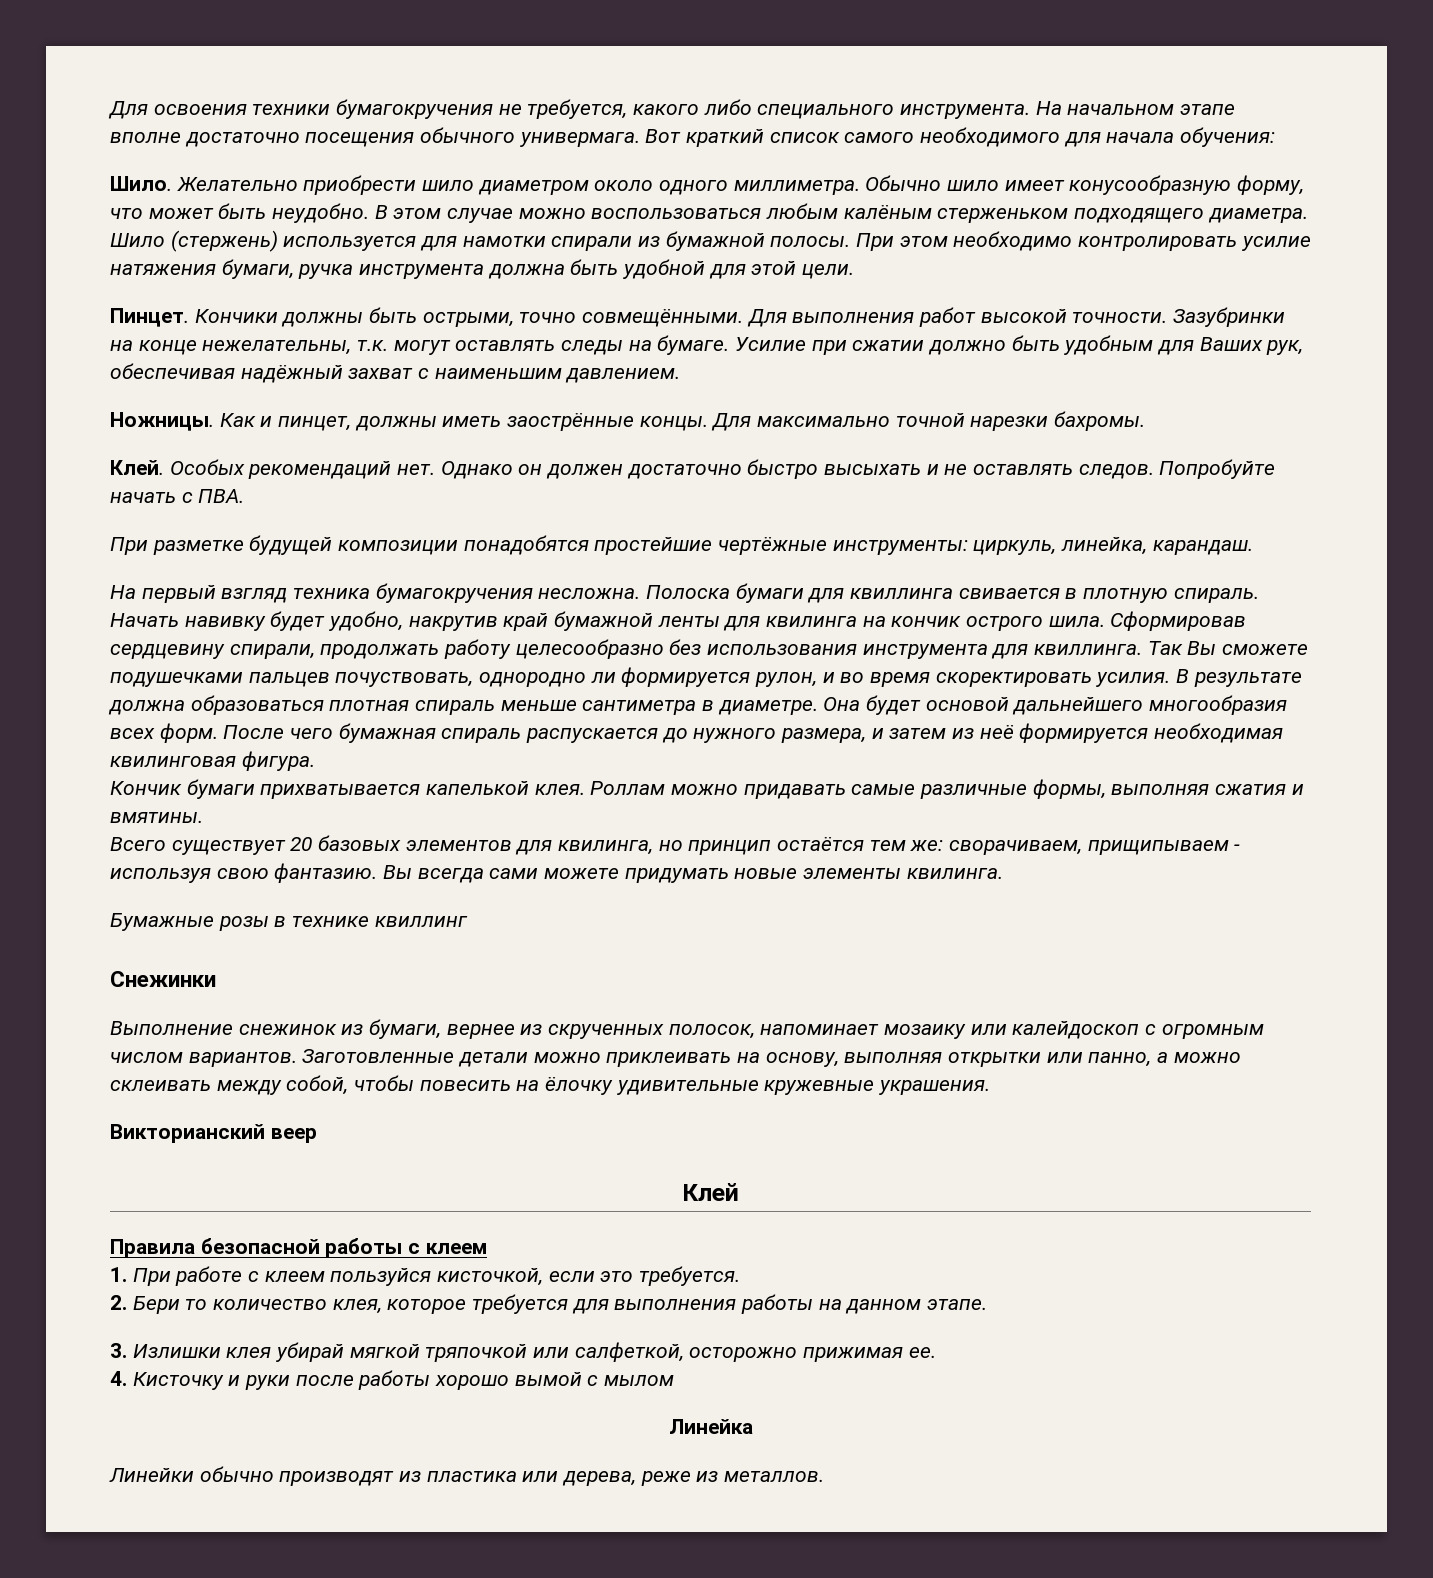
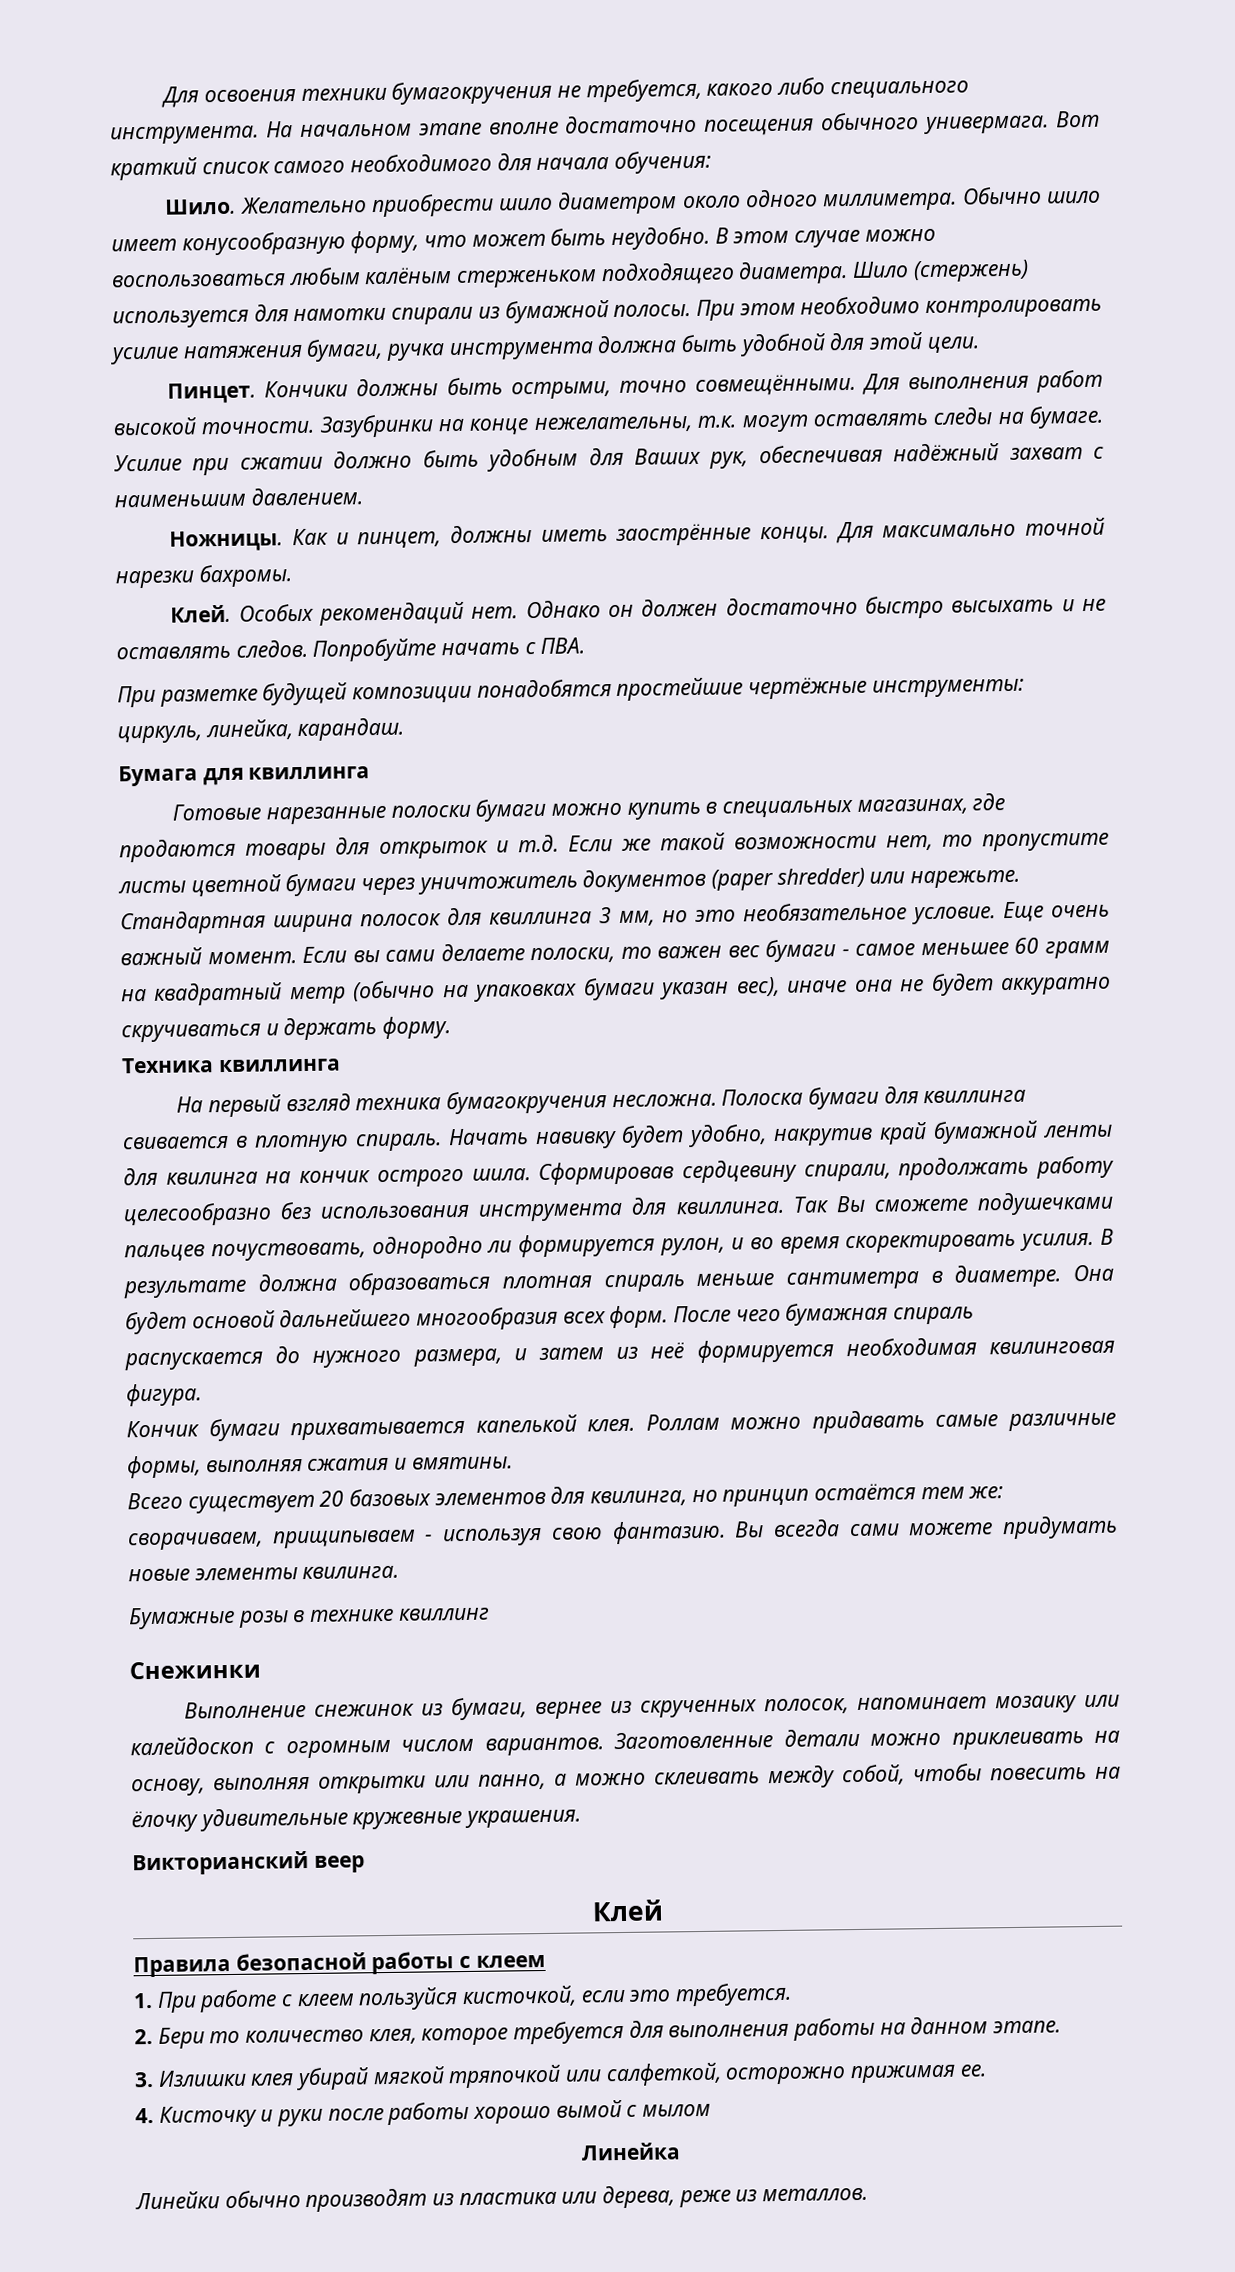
+ Бумага для квиллинга
+ Готовые нарезанные полоски бумаги можно купить в специальных магазинах, где продаются товары для открыток и т.д. Если же такой возможности нет, то пропустите листы цветной бумаги через уничтожитель документов (paper shredder) или нарежьте. Стандартная ширина полосок для квиллинга 3 мм, но это необязательное условие. Еще очень важный момент. Если вы сами делаете полоски, то важен вес бумаги - самое меньшее 60 грамм на квадратный метр (обычно на упаковках бумаги указан вес), иначе она не будет аккуратно скручиваться и держать форму.
+ Техника квиллинга

